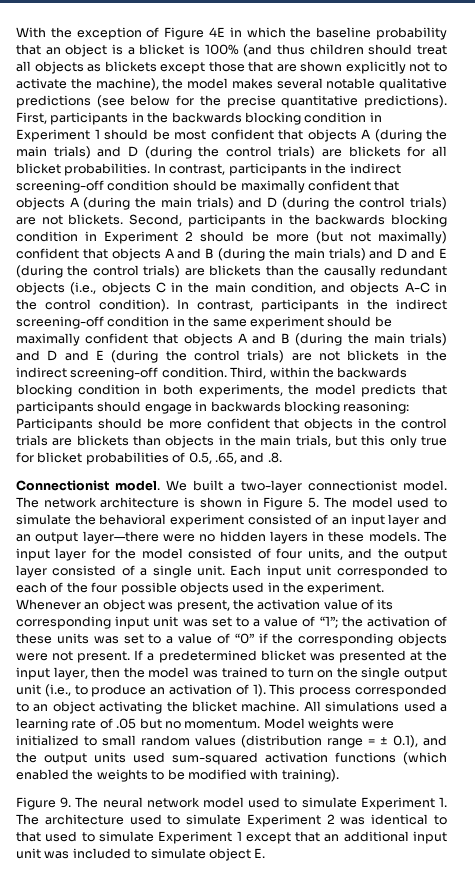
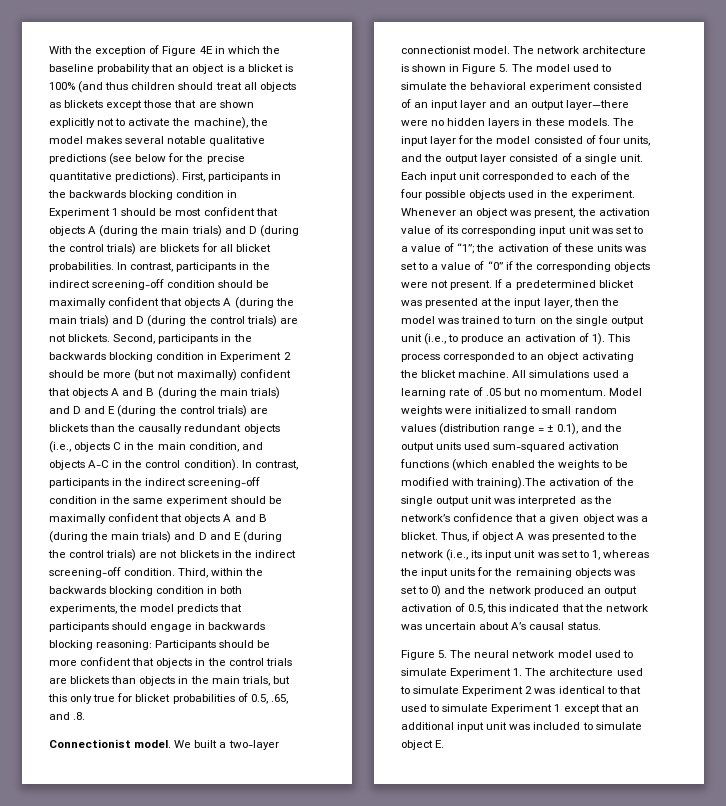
- Model weights were initialized to small random values (distribution range = ± 0.1), and the output units used sum-squared activation functions (which enabled the weights to be modified with training).
- Figure 9. The neural network model used to simulate Experiment 1. The architecture used to simulate Experiment 2 was identical to that used to simulate Experiment 1 except that an additional input unit was included to simulate object E.
+ Model weights were initialized to small random values (distribution range = ± 0.1), and the output units used sum-squared activation functions (which enabled the weights to be modified with training).The activation of the single output unit was interpreted as the network’s confidence that a given object was a blicket. Thus, if object A was presented to the network (i.e., its input unit was set to 1, whereas the input units for the remaining objects was set to 0) and the network produced an output activation of 0.5, this indicated that the network was uncertain about A’s causal status.
+ Figure 5. The neural network model used to simulate Experiment 1. The architecture used to simulate Experiment 2 was identical to that used to simulate Experiment 1 except that an additional input unit was included to simulate object E.

